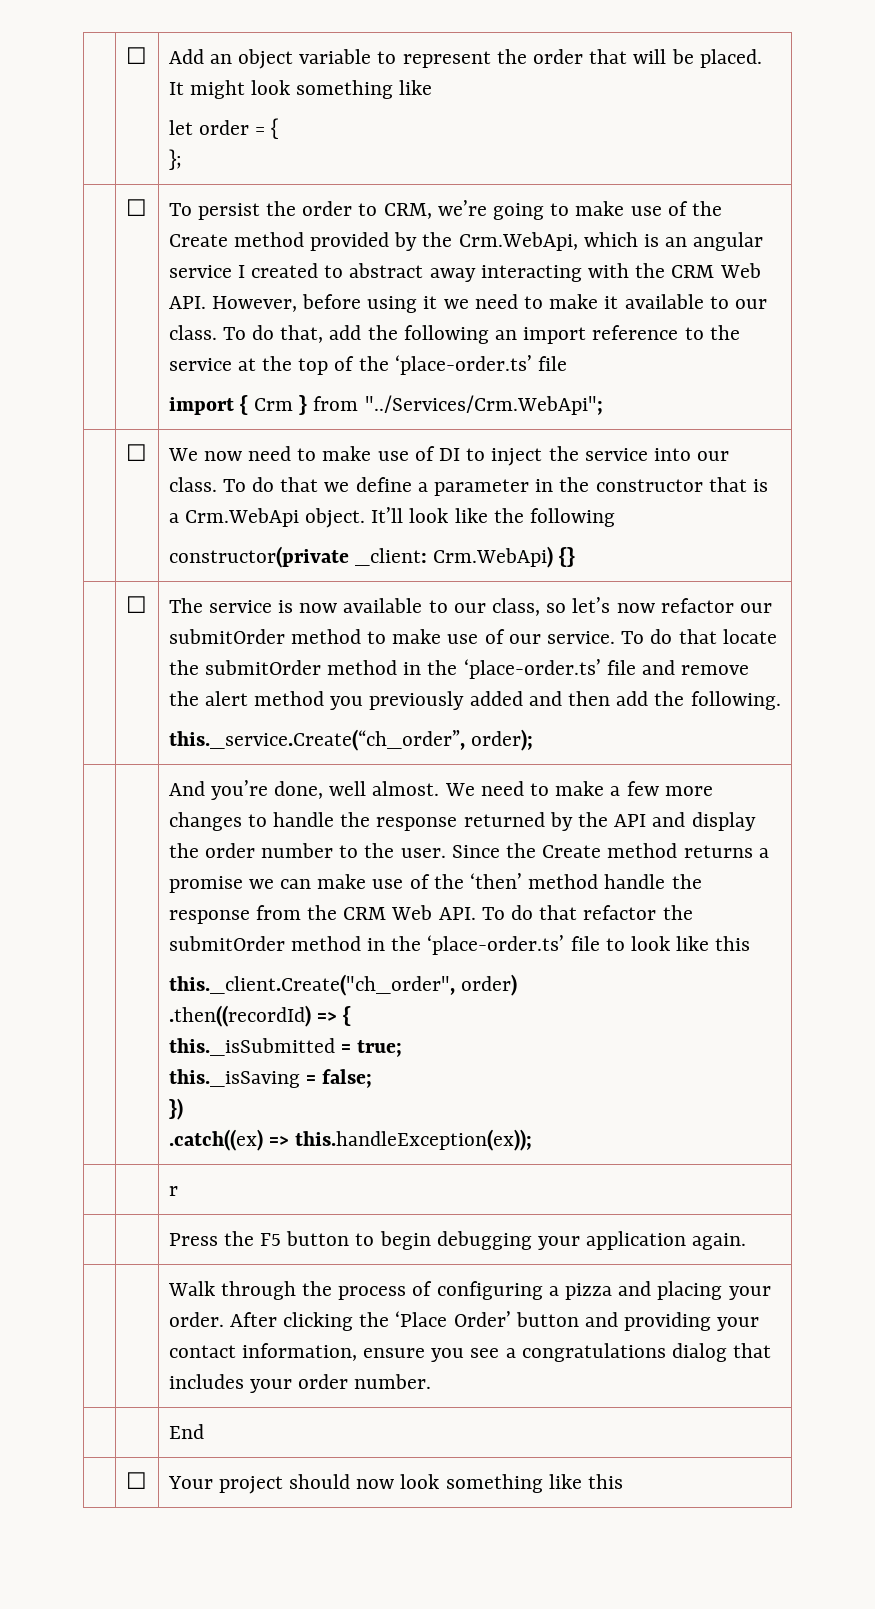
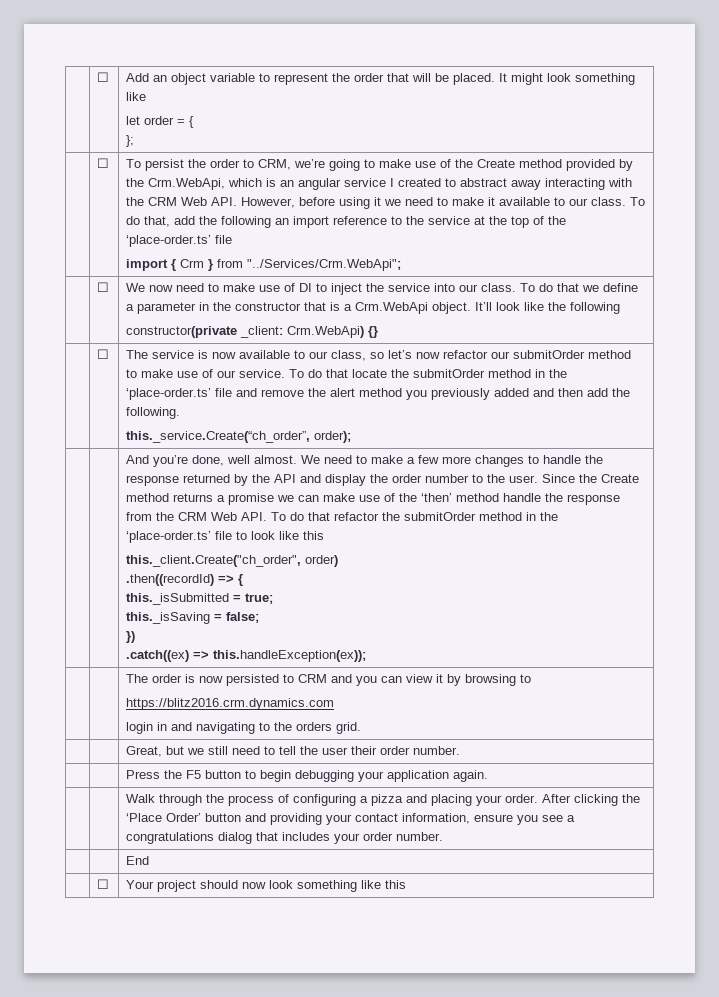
- | | r
+ | | The order is now persisted to CRM and you can view it by browsing to
+ https://blitz2016.crm.dynamics.com
+ login in and navigating to the orders grid.
+ | | Great, but we still need to tell the user their order number.

